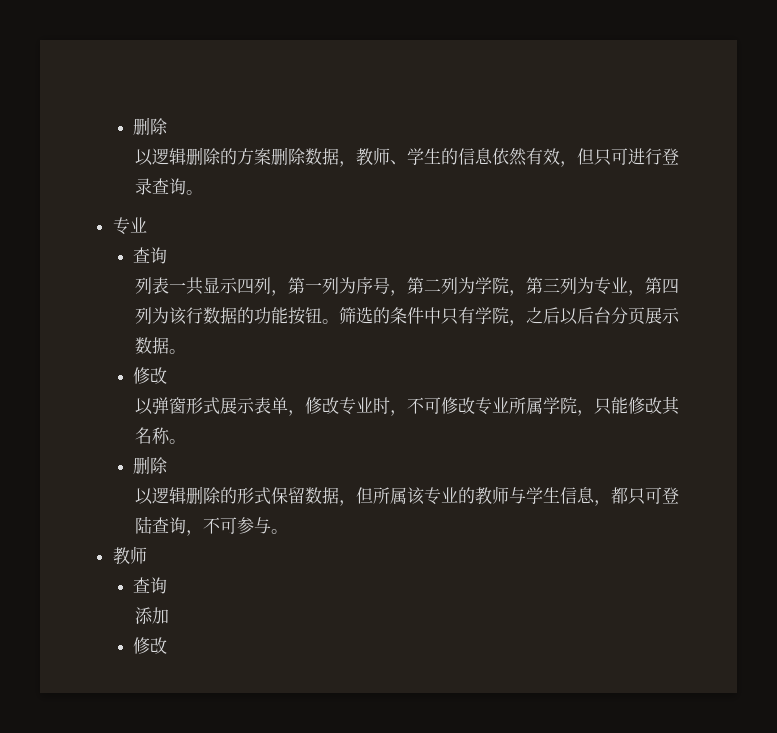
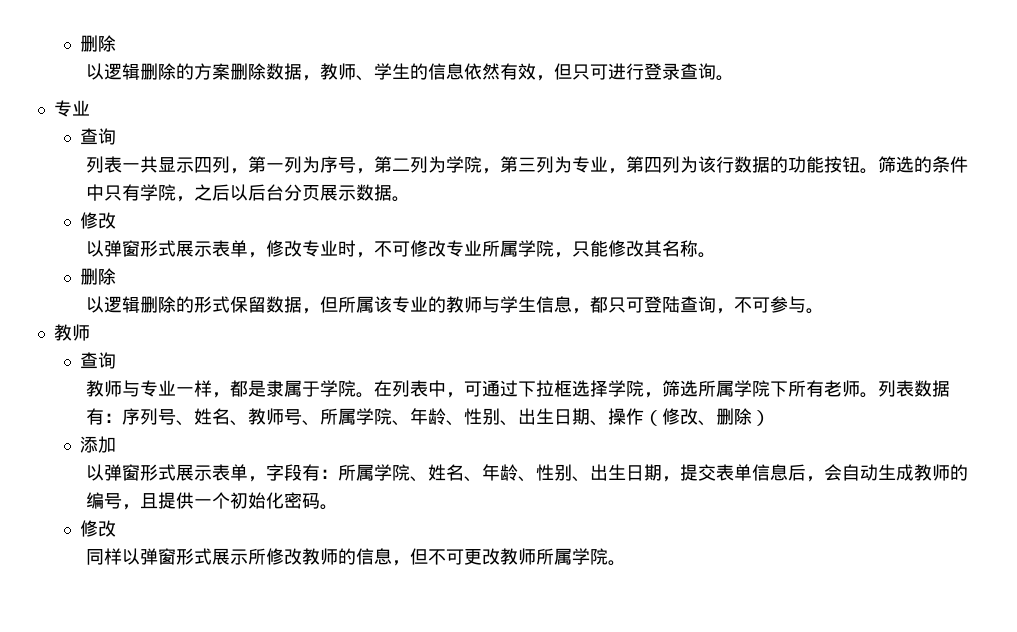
+ 教师与专业一样，都是隶属于学院。在列表中，可通过下拉框选择学院，筛选所属学院下所有老师。列表数据有：序列号、姓名、教师号、所属学院、年龄、性别、出生日期、操作（修改、删除）
  添加
+ 以弹窗形式展示表单，字段有：所属学院、姓名、年龄、性别、出生日期，提交表单信息后，会自动生成教师的编号，且提供一个初始化密码。
  修改
+ 同样以弹窗形式展示所修改教师的信息，但不可更改教师所属学院。

